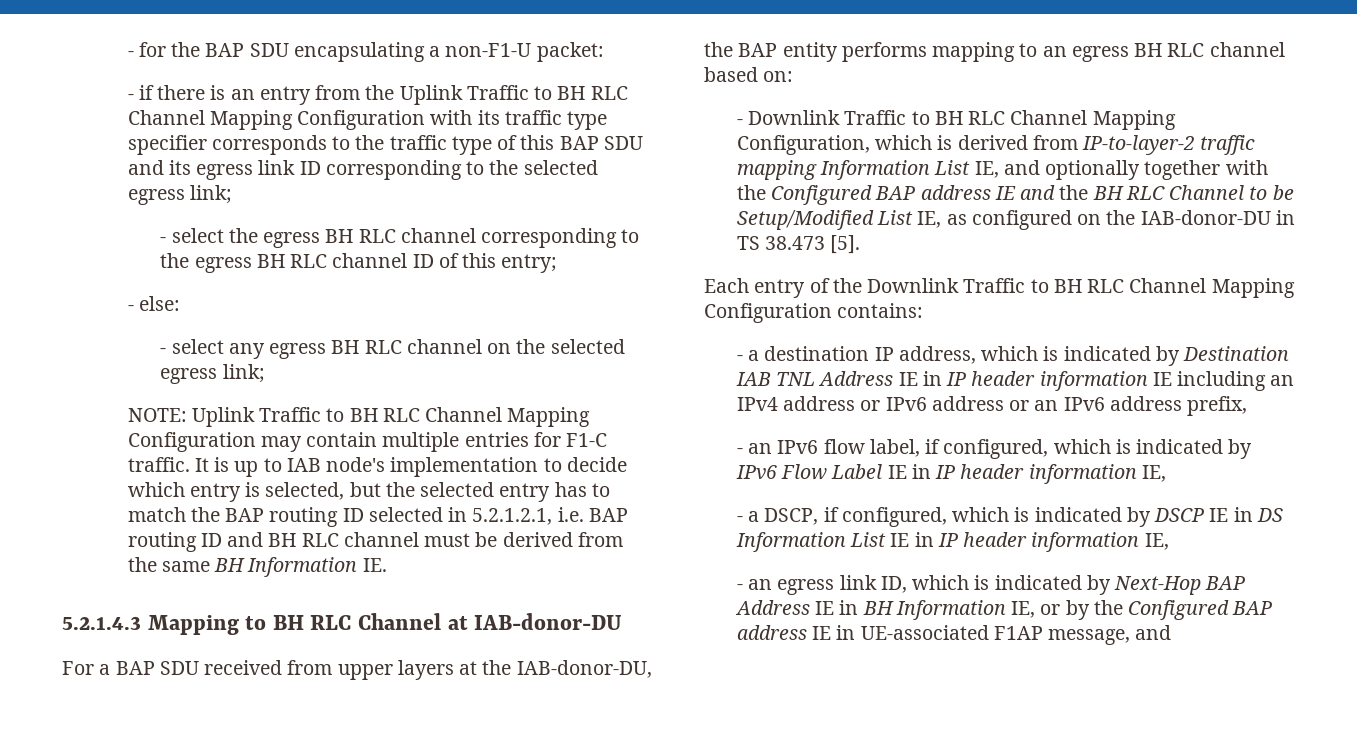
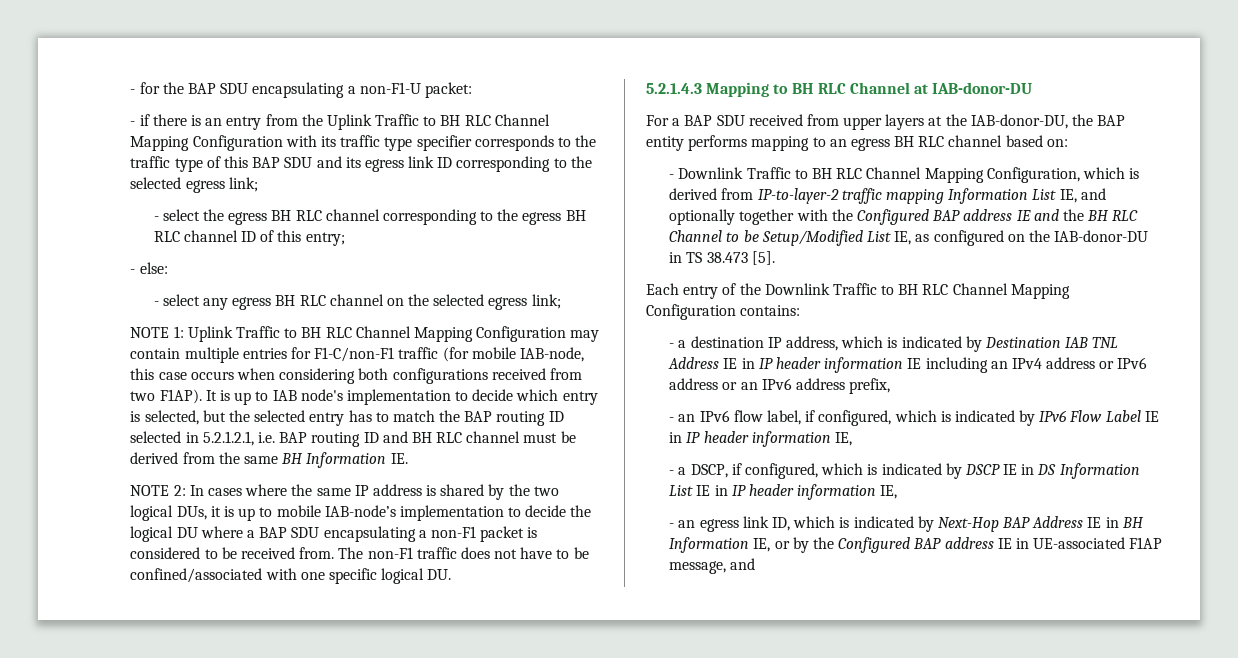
- NOTE: Uplink Traffic to BH RLC Channel Mapping Configuration may contain multiple entries for F1-C traffic.
+ NOTE 1: Uplink Traffic to BH RLC Channel Mapping Configuration may contain multiple entries for F1-C/non-F1 traffic (for mobile IAB-node, this case occurs when considering both configurations received from two F1AP).
+ NOTE 2: In cases where the same IP address is shared by the two logical DUs, it is up to mobile IAB-node’s implementation to decide the logical DU where a BAP SDU encapsulating a non-F1 packet is considered to be received from. The non-F1 traffic does not have to be confined/associated with one specific logical DU.

